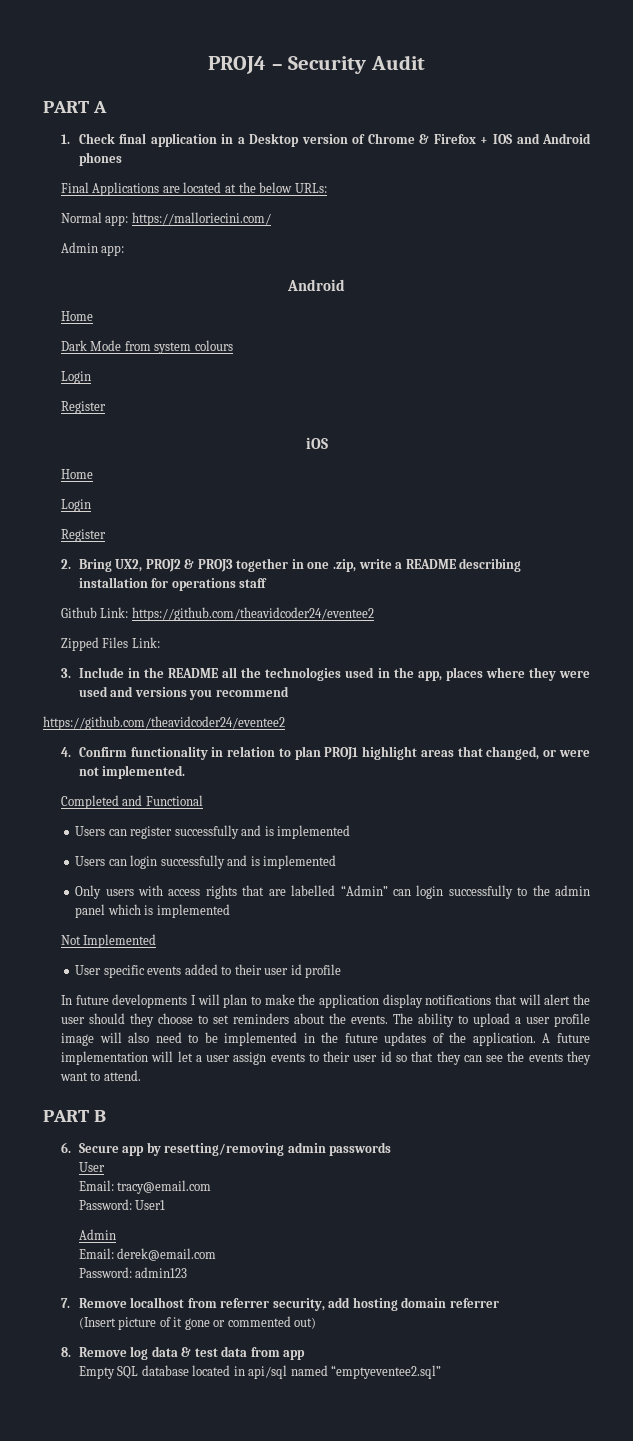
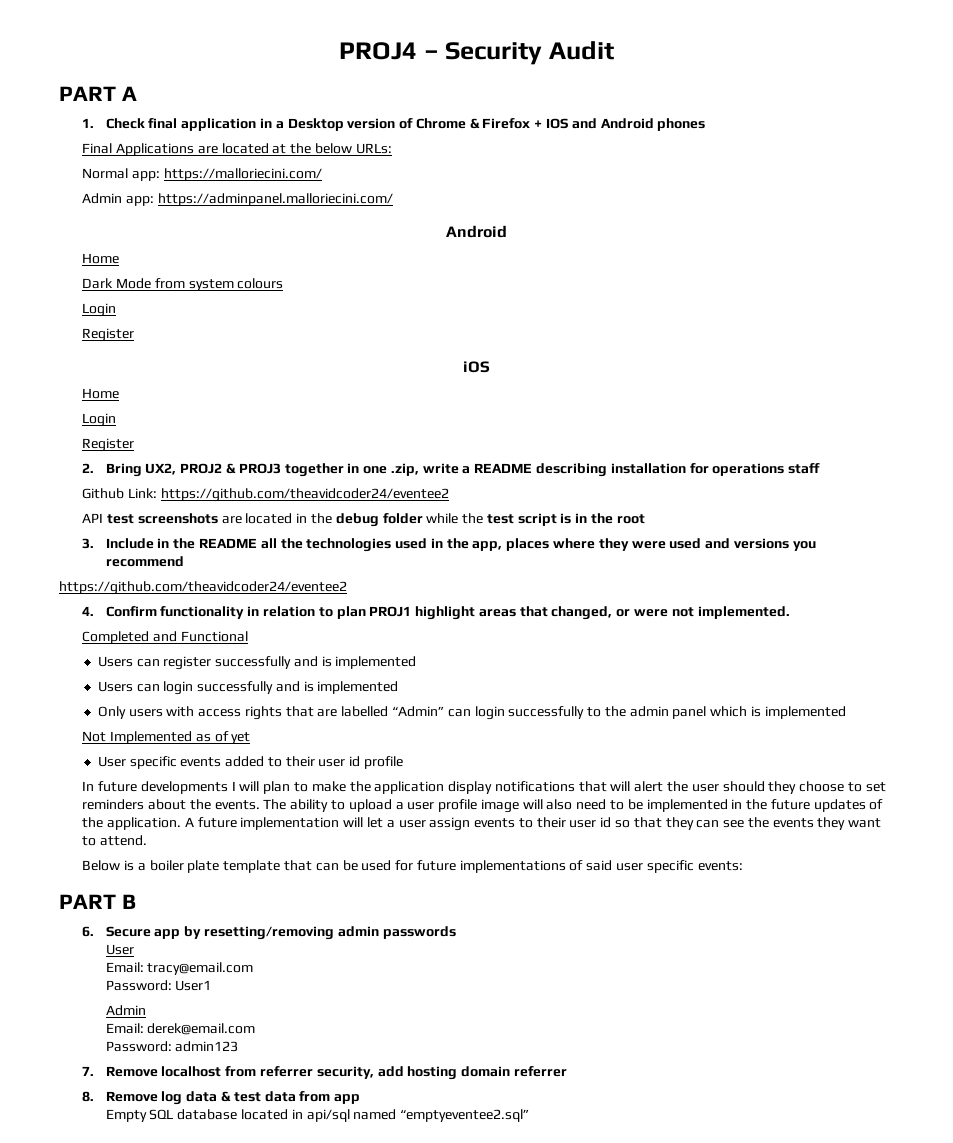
- Admin app:
+ Admin app: https://adminpanel.malloriecini.com/
- Zipped Files Link:
+ API test screenshots are located in the debug folder while the test script is in the root
- Not Implemented
+ Not Implemented as of yet
+ Below is a boiler plate template that can be used for future implementations of said user specific events:
- (Insert picture of it gone or commented out)

